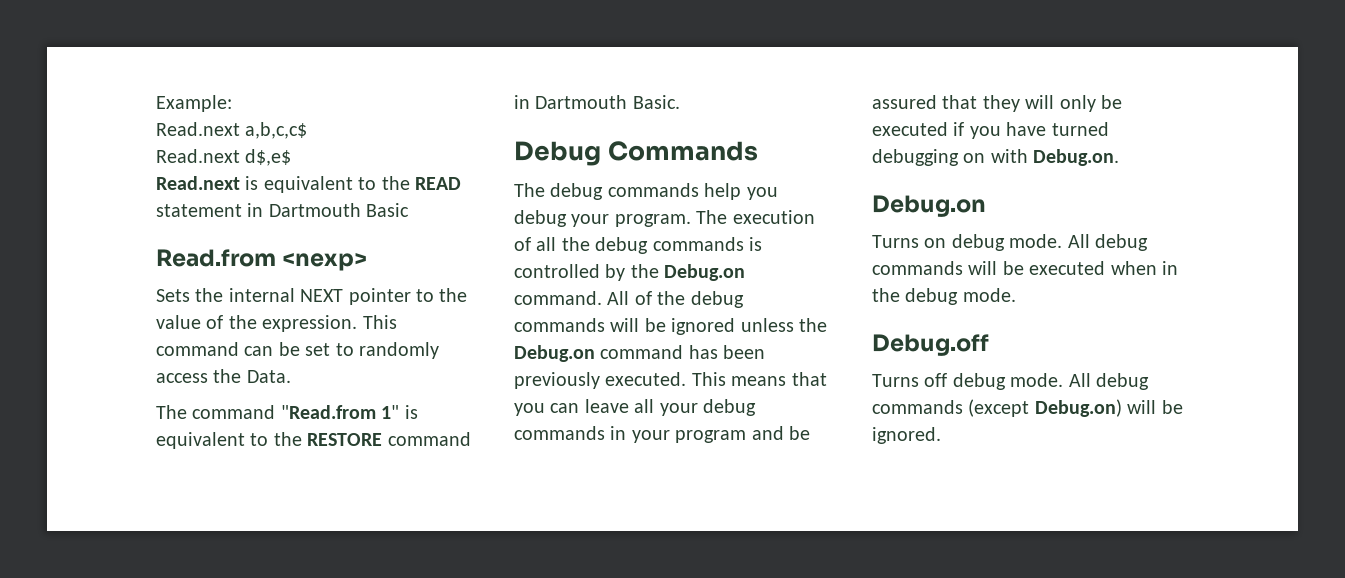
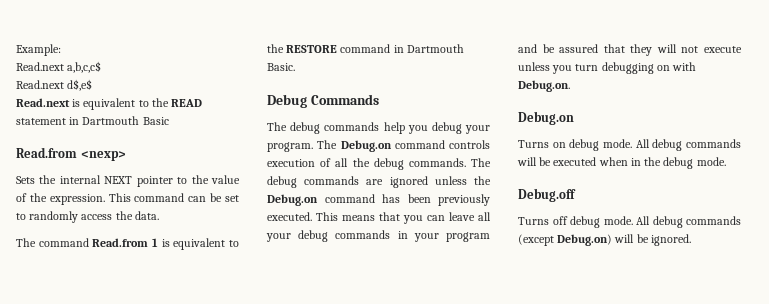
- This command can be set to randomly access the Data.
+ This command can be set to randomly access the data.
- The command "Read.from 1" is equivalent to the RESTORE command in Dartmouth Basic.
+ The command Read.from 1 is equivalent to the RESTORE command in Dartmouth Basic.
- The execution of all the debug commands is controlled by the Debug.on command. All of the debug commands will be ignored unless the Debug.on command has been previously executed.
+ The Debug.on command controls execution of all the debug commands. The debug commands are ignored unless the Debug.on command has been previously executed.
- This means that you can leave all your debug commands in your program and be assured that they will only be executed if you have turned debugging on with Debug.on.
+ This means that you can leave all your debug commands in your program and be assured that they will not execute unless you turn debugging on with Debug.on.

